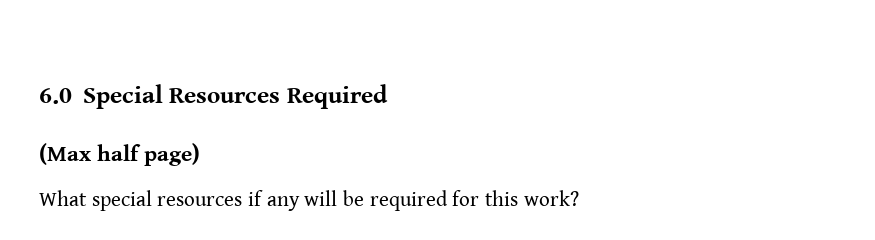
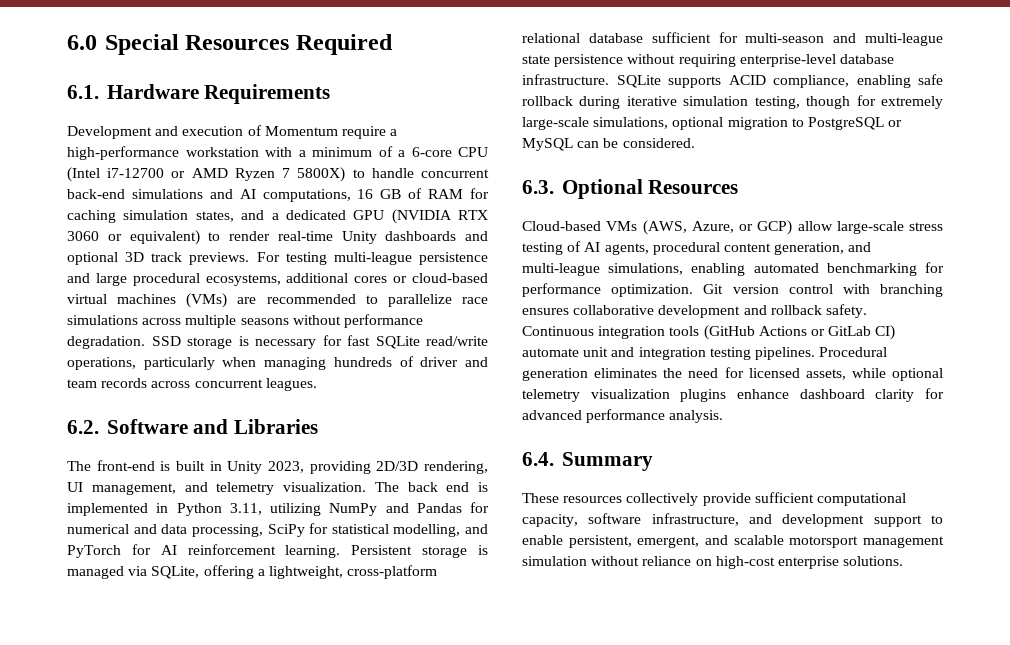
- (Max half page)
- What special resources if any will be required for this work?
+ 6.1. Hardware Requirements
+ Development and execution of Momentum require a high-performance workstation with a minimum of a 6-core CPU (Intel i7-12700 or AMD Ryzen 7 5800X) to handle concurrent back-end simulations and AI computations, 16 GB of RAM for caching simulation states, and a dedicated GPU (NVIDIA RTX 3060 or equivalent) to render real-time Unity dashboards and optional 3D track previews. For testing multi-league persistence and large procedural ecosystems, additional cores or cloud-based virtual machines (VMs) are recommended to parallelize race simulations across multiple seasons without performance degradation. SSD storage is necessary for fast SQLite read/write operations, particularly when managing hundreds of driver and team records across concurrent leagues.
+ 6.2. Software and Libraries
+ The front-end is built in Unity 2023, providing 2D/3D rendering, UI management, and telemetry visualization. The back end is implemented in Python 3.11, utilizing NumPy and Pandas for numerical and data processing, SciPy for statistical modelling, and PyTorch for AI reinforcement learning. Persistent storage is managed via SQLite, offering a lightweight, cross-platform relational database sufficient for multi-season and multi-league state persistence without requiring enterprise-level database infrastructure. SQLite supports ACID compliance, enabling safe rollback during iterative simulation testing, though for extremely large-scale simulations, optional migration to PostgreSQL or MySQL can be considered.
+ 6.3. Optional Resources
+ Cloud-based VMs (AWS, Azure, or GCP) allow large-scale stress testing of AI agents, procedural content generation, and multi-league simulations, enabling automated benchmarking for performance optimization. Git version control with branching ensures collaborative development and rollback safety. Continuous integration tools (GitHub Actions or GitLab CI) automate unit and integration testing pipelines. Procedural generation eliminates the need for licensed assets, while optional telemetry visualization plugins enhance dashboard clarity for advanced performance analysis.
+ 6.4. Summary
+ These resources collectively provide sufficient computational capacity, software infrastructure, and development support to enable persistent, emergent, and scalable motorsport management simulation without reliance on high-cost enterprise solutions.

